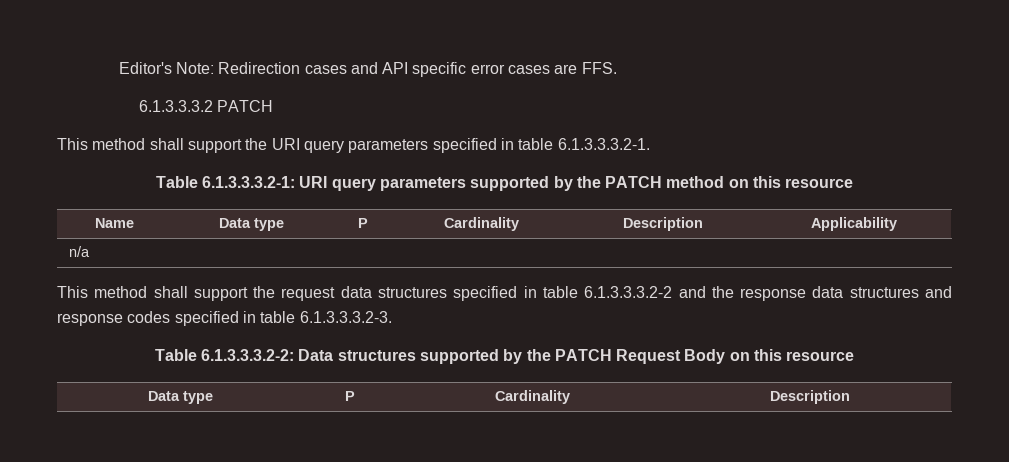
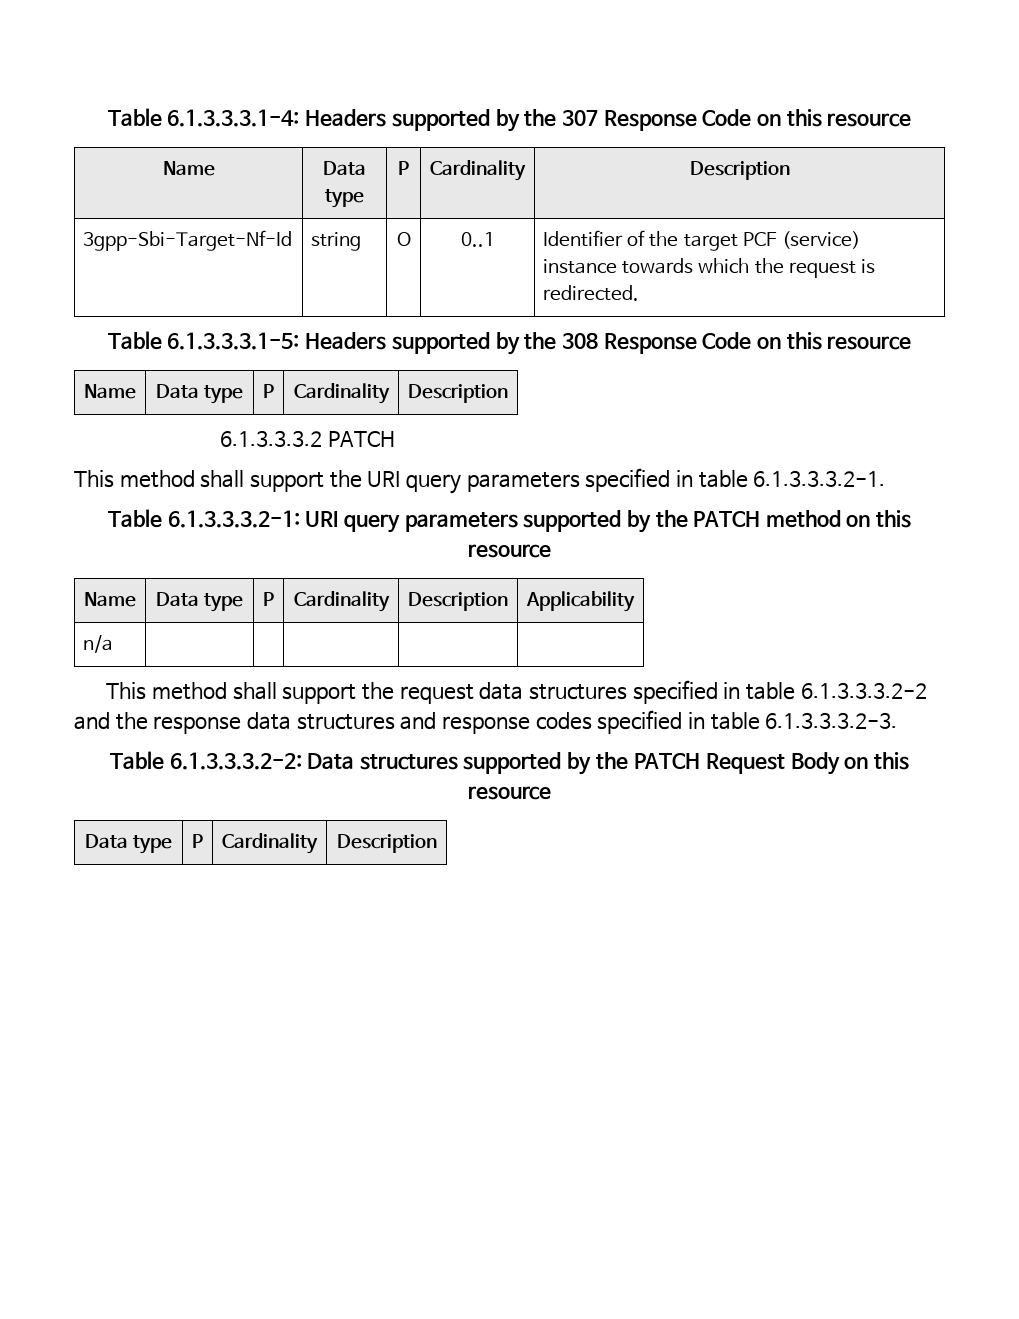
- Editor's Note: Redirection cases and API specific error cases are FFS.
+ Table 6.1.3.3.3.1-4: Headers supported by the 307 Response Code on this resource
+ Name | Data type | P | Cardinality | Description
+ 3gpp-Sbi-Target-Nf-Id | string | O | 0..1 | Identifier of the target PCF (service) instance towards which the request is redirected.
+ Table 6.1.3.3.3.1-5: Headers supported by the 308 Response Code on this resource
+ Name | Data type | P | Cardinality | Description

